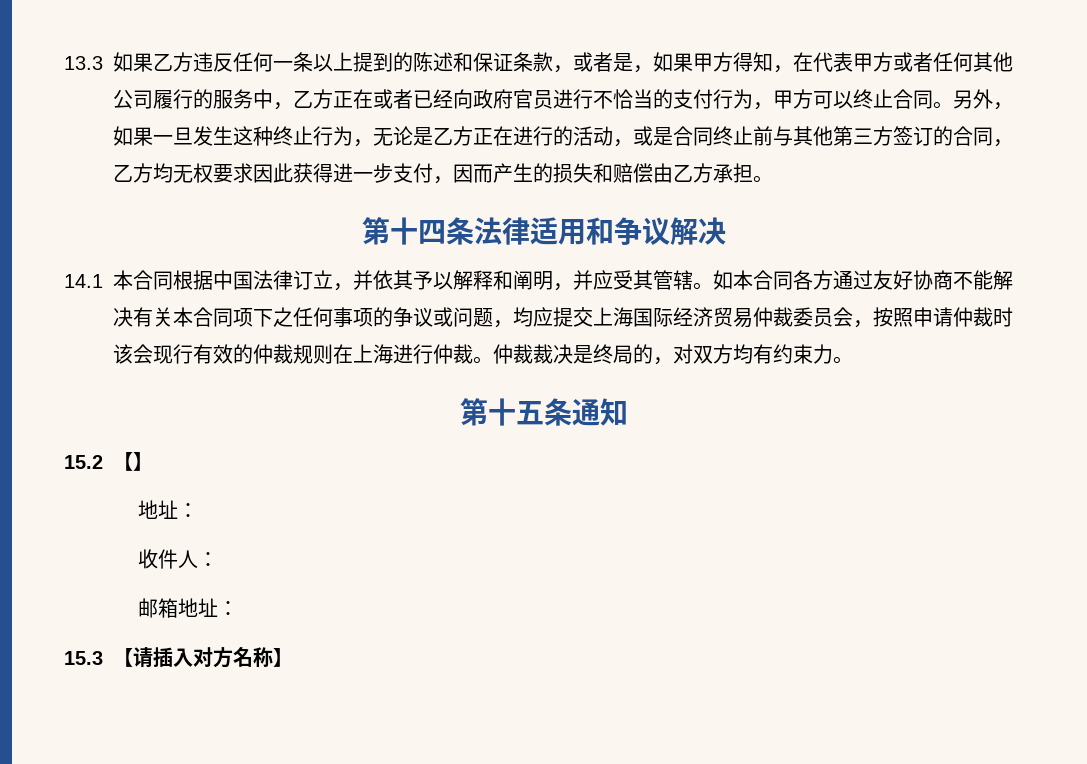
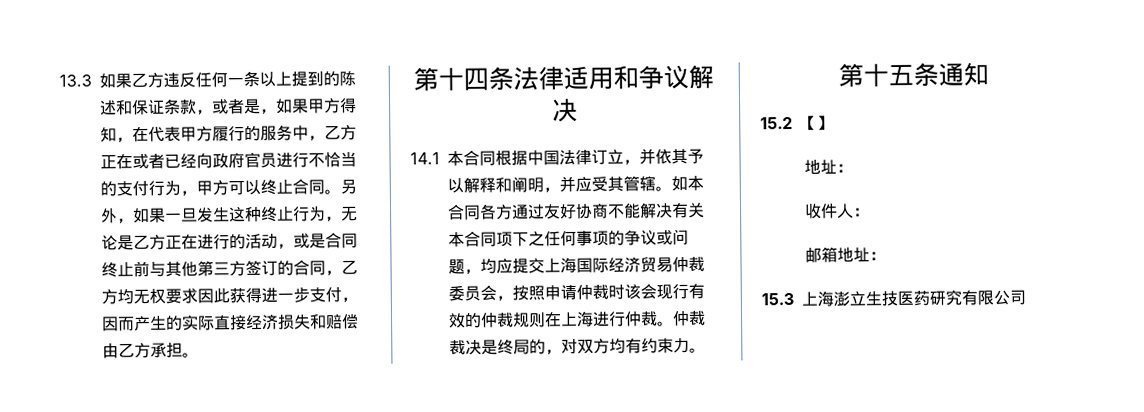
- 13.3如果乙方违反任何一条以上提到的陈述和保证条款，或者是，如果甲方得知，在代表甲方或者任何其他公司履行的服务中，乙方正在或者已经向政府官员进行不恰当的支付行为，甲方可以终止合同。
+ 13.3如果乙方违反任何一条以上提到的陈述和保证条款，或者是，如果甲方得知，在代表甲方履行的服务中，乙方正在或者已经向政府官员进行不恰当的支付行为，甲方可以终止合同。
- 另外，如果一旦发生这种终止行为，无论是乙方正在进行的活动，或是合同终止前与其他第三方签订的合同，乙方均无权要求因此获得进一步支付，因而产生的损失和赔偿由乙方承担。
+ 另外，如果一旦发生这种终止行为，无论是乙方正在进行的活动，或是合同终止前与其他第三方签订的合同，乙方均无权要求因此获得进一步支付，因而产生的实际直接经济损失和赔偿由乙方承担。
- 15.3【请插入对方名称】
+ 15.3上海澎立生技医药研究有限公司

